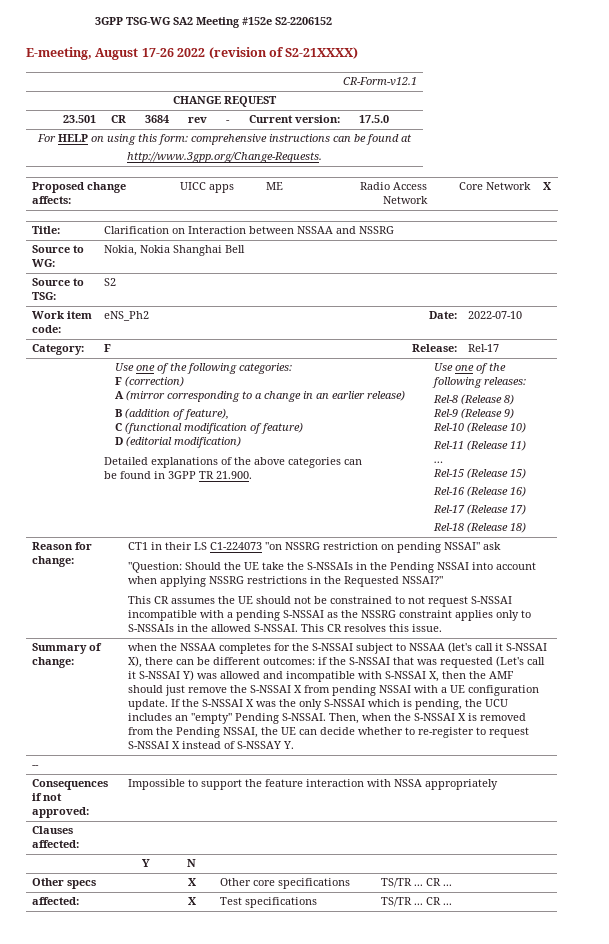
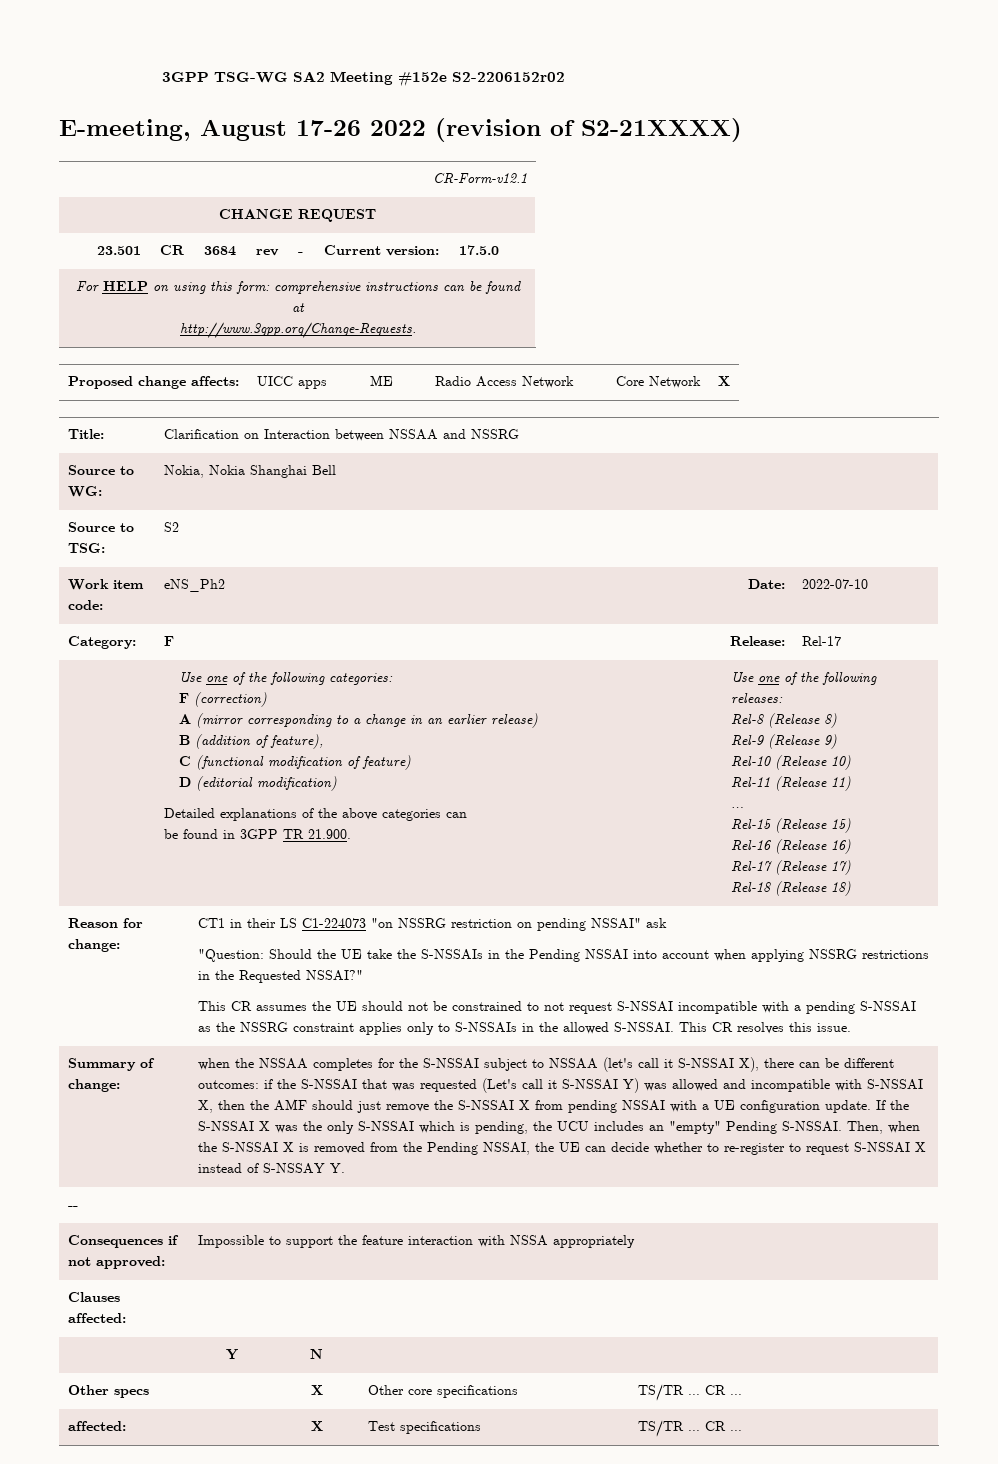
- 3GPP TSG-WG SA2 Meeting #152e S2-2206152
+ 3GPP TSG-WG SA2 Meeting #152e S2-2206152r02

